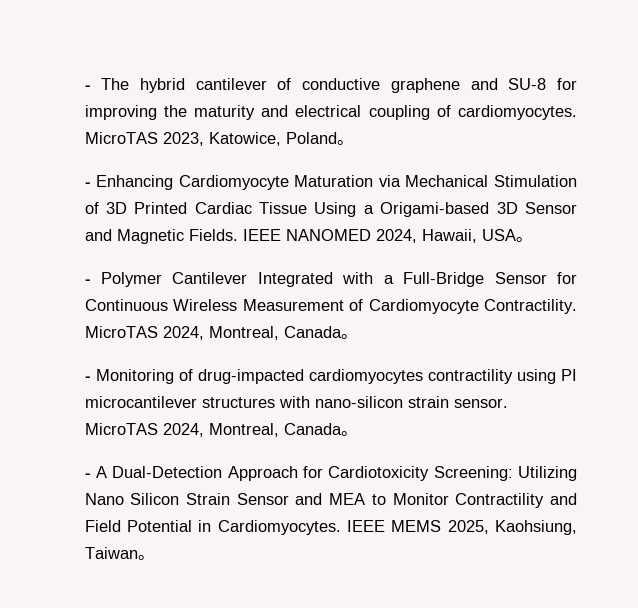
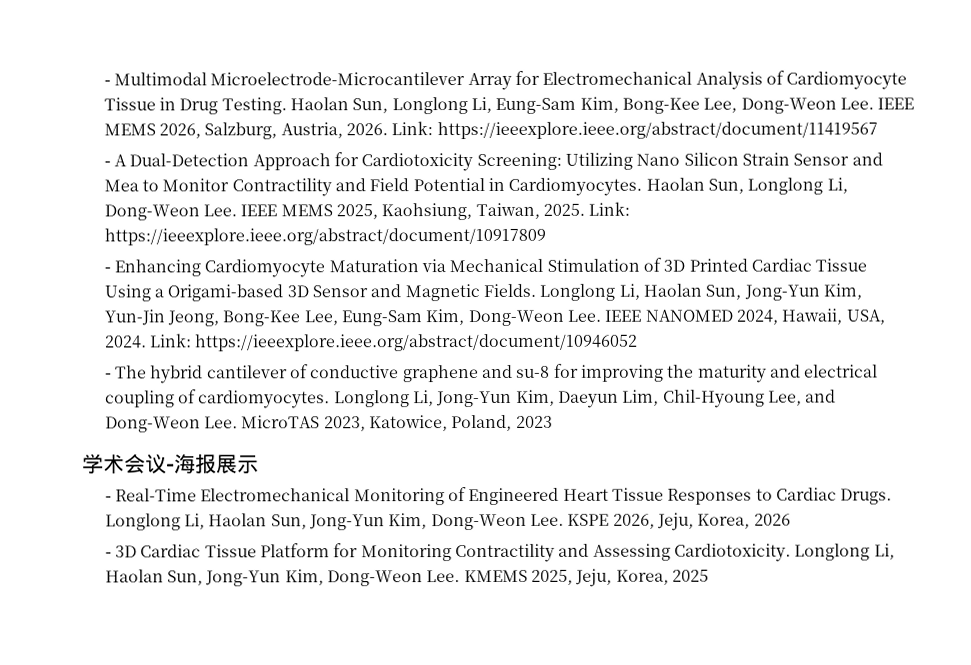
- - The hybrid cantilever of conductive graphene and SU-8 for improving the maturity and electrical coupling of cardiomyocytes. MicroTAS 2023, Katowice, Poland。
+ - Multimodal Microelectrode-Microcantilever Array for Electromechanical Analysis of Cardiomyocyte Tissue in Drug Testing. Haolan Sun, Longlong Li, Eung-Sam Kim, Bong-Kee Lee, Dong-Weon Lee. IEEE MEMS 2026, Salzburg, Austria, 2026. Link: https://ieeexplore.ieee.org/abstract/document/11419567
+ - A Dual-Detection Approach for Cardiotoxicity Screening: Utilizing Nano Silicon Strain Sensor and Mea to Monitor Contractility and Field Potential in Cardiomyocytes. Haolan Sun, Longlong Li, Dong-Weon Lee. IEEE MEMS 2025, Kaohsiung, Taiwan, 2025. Link: https://ieeexplore.ieee.org/abstract/document/10917809
- IEEE NANOMED 2024, Hawaii, USA。
- - Polymer Cantilever Integrated with a Full-Bridge Sensor for Continuous Wireless Measurement of Cardiomyocyte Contractility. MicroTAS 2024, Montreal, Canada。
- - Monitoring of drug-impacted cardiomyocytes contractility using PI microcantilever structures with nano-silicon strain sensor. MicroTAS 2024, Montreal, Canada。
- - A Dual-Detection Approach for Cardiotoxicity Screening: Utilizing Nano Silicon Strain Sensor and MEA to Monitor Contractility and Field Potential in Cardiomyocytes. IEEE MEMS 2025, Kaohsiung, Taiwan。
+ Longlong Li, Haolan Sun, Jong-Yun Kim, Yun-Jin Jeong, Bong-Kee Lee, Eung-Sam Kim, Dong-Weon Lee. IEEE NANOMED 2024, Hawaii, USA, 2024. Link: https://ieeexplore.ieee.org/abstract/document/10946052
+ - The hybrid cantilever of conductive graphene and su-8 for improving the maturity and electrical coupling of cardiomyocytes. Longlong Li, Jong-Yun Kim, Daeyun Lim, Chil-Hyoung Lee, and Dong-Weon Lee. MicroTAS 2023, Katowice, Poland, 2023
+ 学术会议-海报展示
+ - Real-Time Electromechanical Monitoring of Engineered Heart Tissue Responses to Cardiac Drugs. Longlong Li, Haolan Sun, Jong-Yun Kim, Dong-Weon Lee. KSPE 2026, Jeju, Korea, 2026
+ - 3D Cardiac Tissue Platform for Monitoring Contractility and Assessing Cardiotoxicity. Longlong Li, Haolan Sun, Jong-Yun Kim, Dong-Weon Lee. KMEMS 2025, Jeju, Korea, 2025

